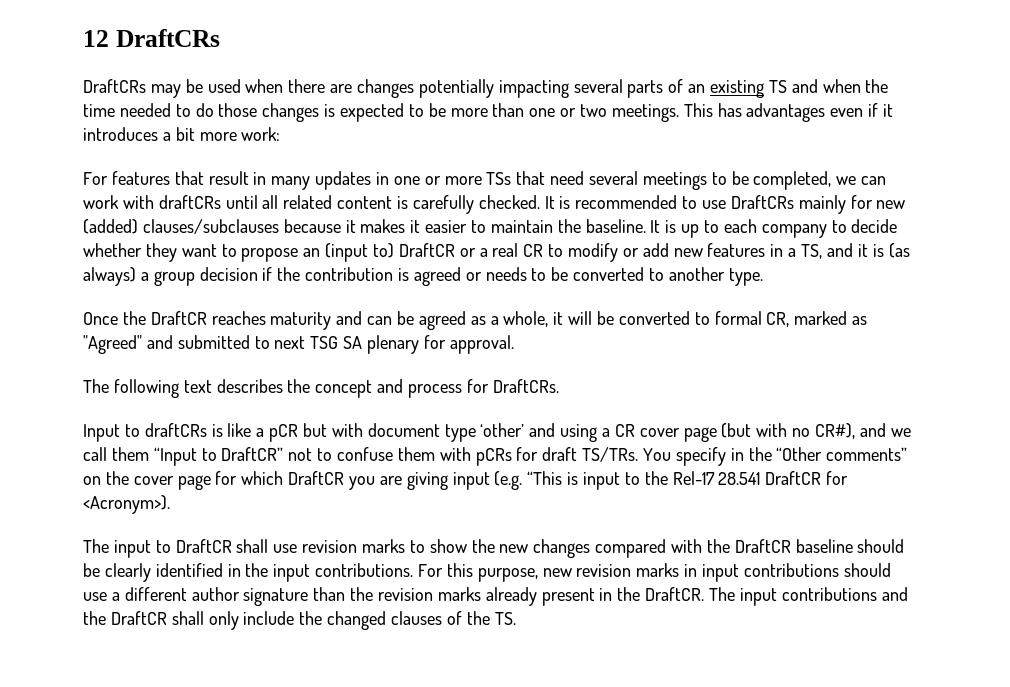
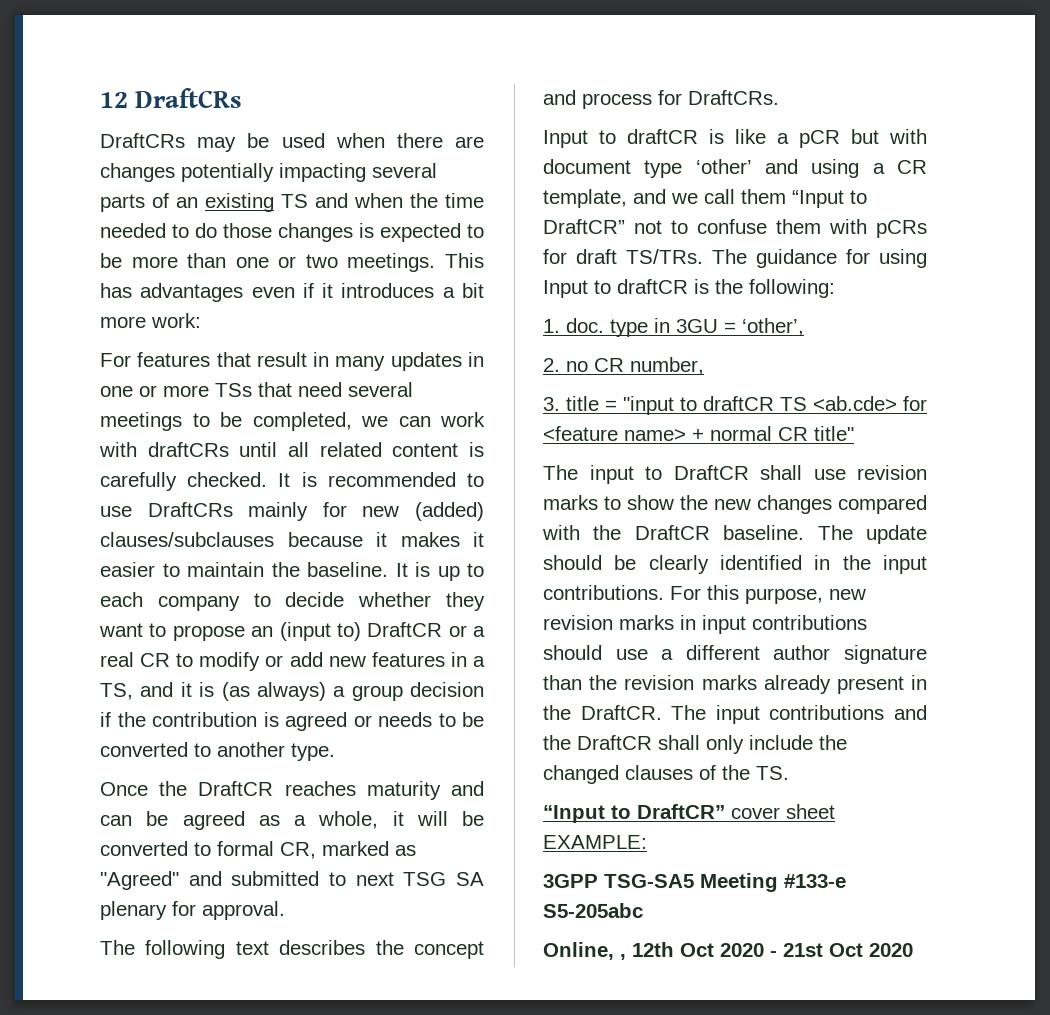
- Input to draftCRs is like a pCR but with document type ‘other’ and using a CR cover page (but with no CR#), and we call them “Input to DraftCR” not to confuse them with pCRs for draft TS/TRs.
+ Input to draftCR is like a pCR but with document type ‘other’ and using a CR template, and we call them “Input to DraftCR” not to confuse them with pCRs for draft TS/TRs.
- You specify in the “Other comments” on the cover page for which DraftCR you are giving input (e.g. “This is input to the Rel-17 28.541 DraftCR for <Acronym>).
+ The guidance for using Input to draftCR is the following:
+ 1. doc. type in 3GU = ‘other’,
+ 2. no CR number,
+ 3. title = "input to draftCR TS <ab.cde> for <feature name> + normal CR title"
- The input to DraftCR shall use revision marks to show the new changes compared with the DraftCR baseline should be clearly identified in the input contributions.
+ The input to DraftCR shall use revision marks to show the new changes compared with the DraftCR baseline. The update should be clearly identified in the input contributions.
+ “Input to DraftCR” cover sheet EXAMPLE:
+ 3GPP TSG-SA5 Meeting #133-e S5-205abc
+ Online, , 12th Oct 2020 - 21st Oct 2020

